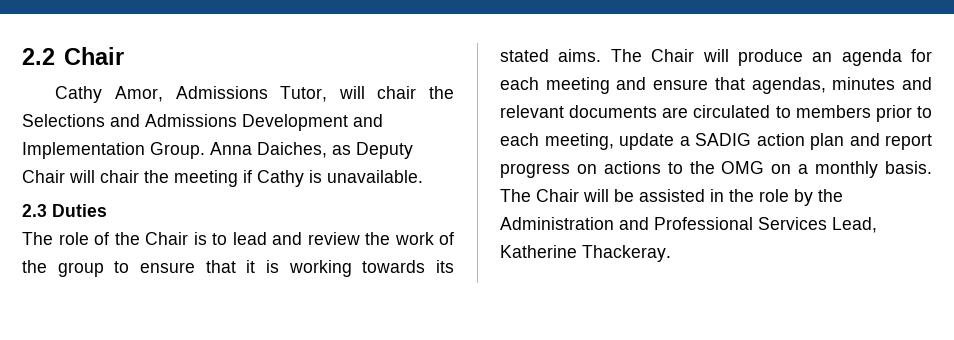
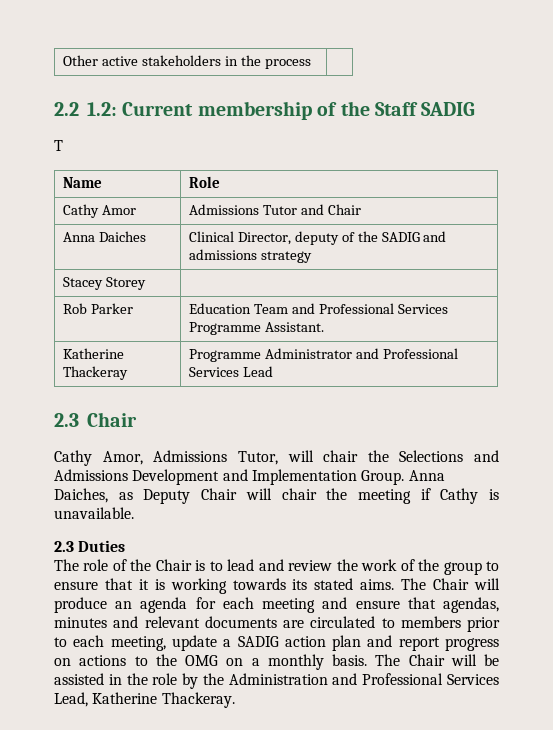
- 2.2 Chair
+ Other active stakeholders in the process |
+ 2.2 1.2: Current membership of the Staff SADIG
+ T
+ Name | Role
+ Cathy Amor | Admissions Tutor and Chair
+ Anna Daiches | Clinical Director, deputy of the SADIG and admissions strategy
+ Stacey Storey |
+ Rob Parker | Education Team and Professional Services Programme Assistant.
+ Katherine Thackeray | Programme Administrator and Professional Services Lead
+ 2.3 Chair

